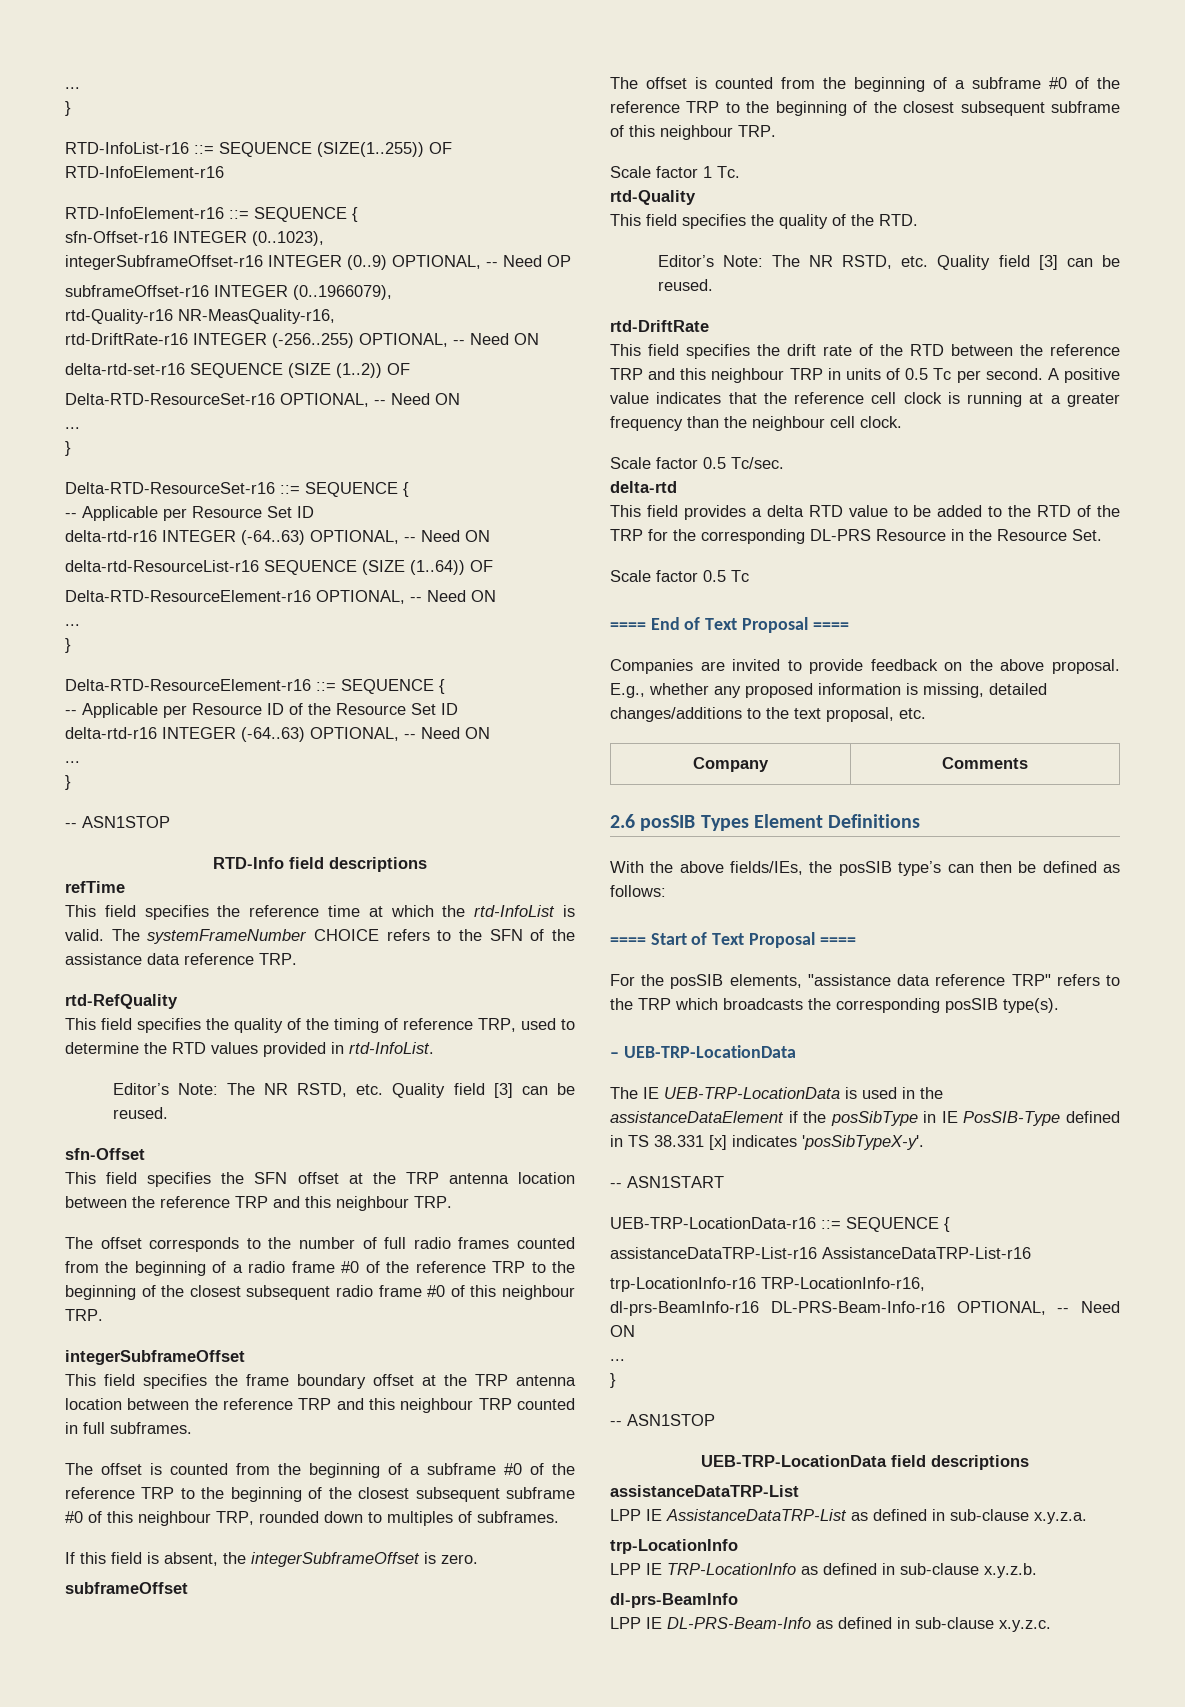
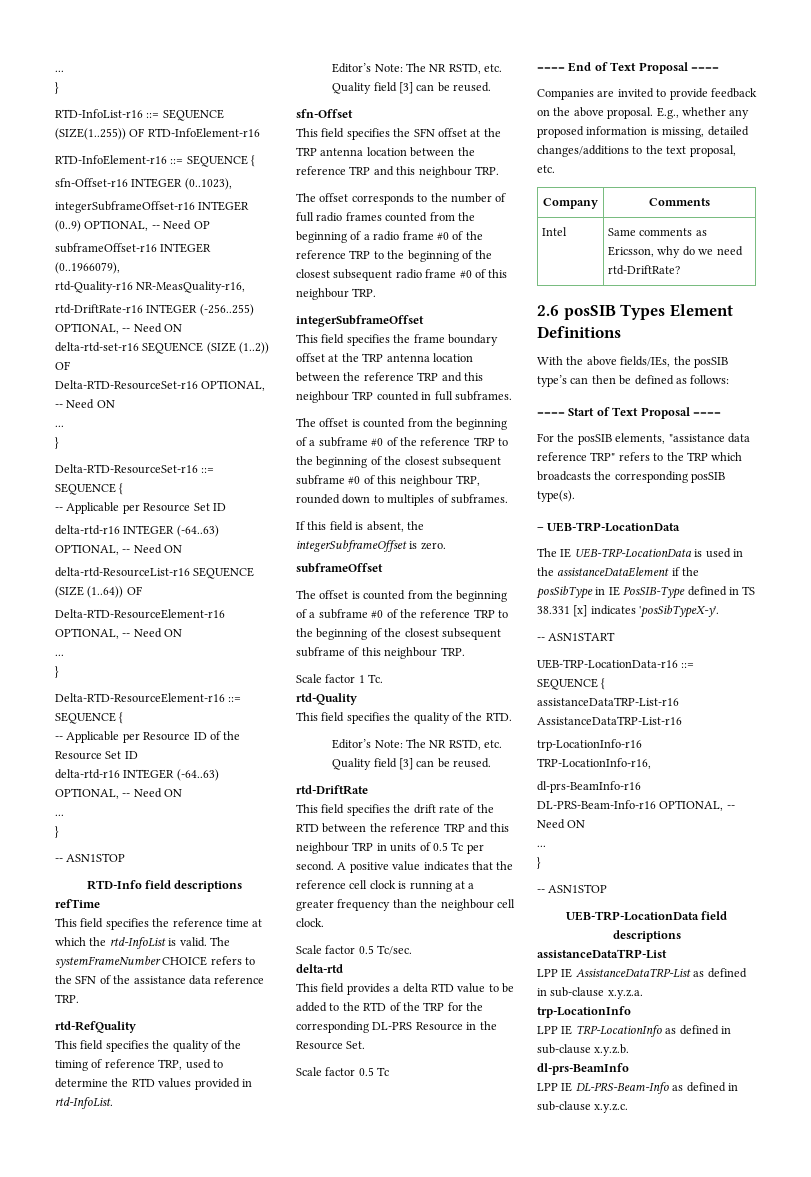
+ Intel | Same comments as Ericsson, why do we need rtd-DriftRate?

